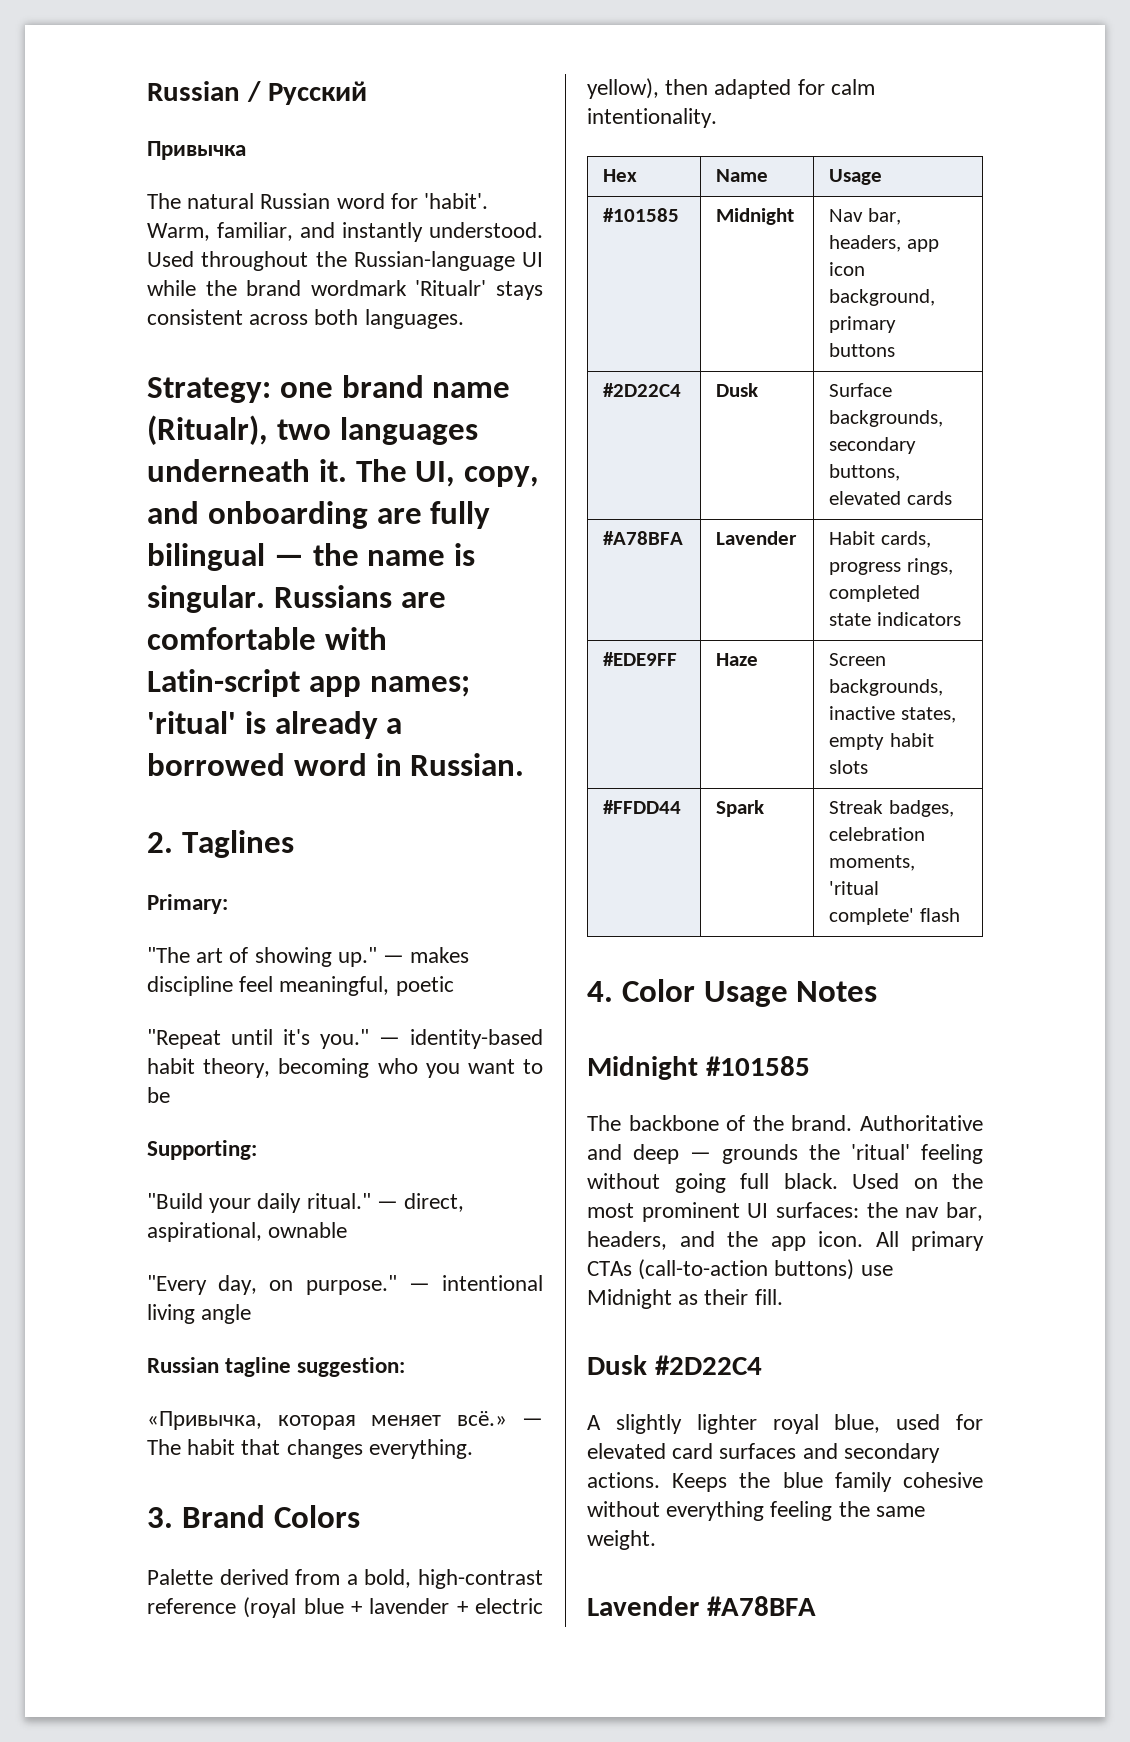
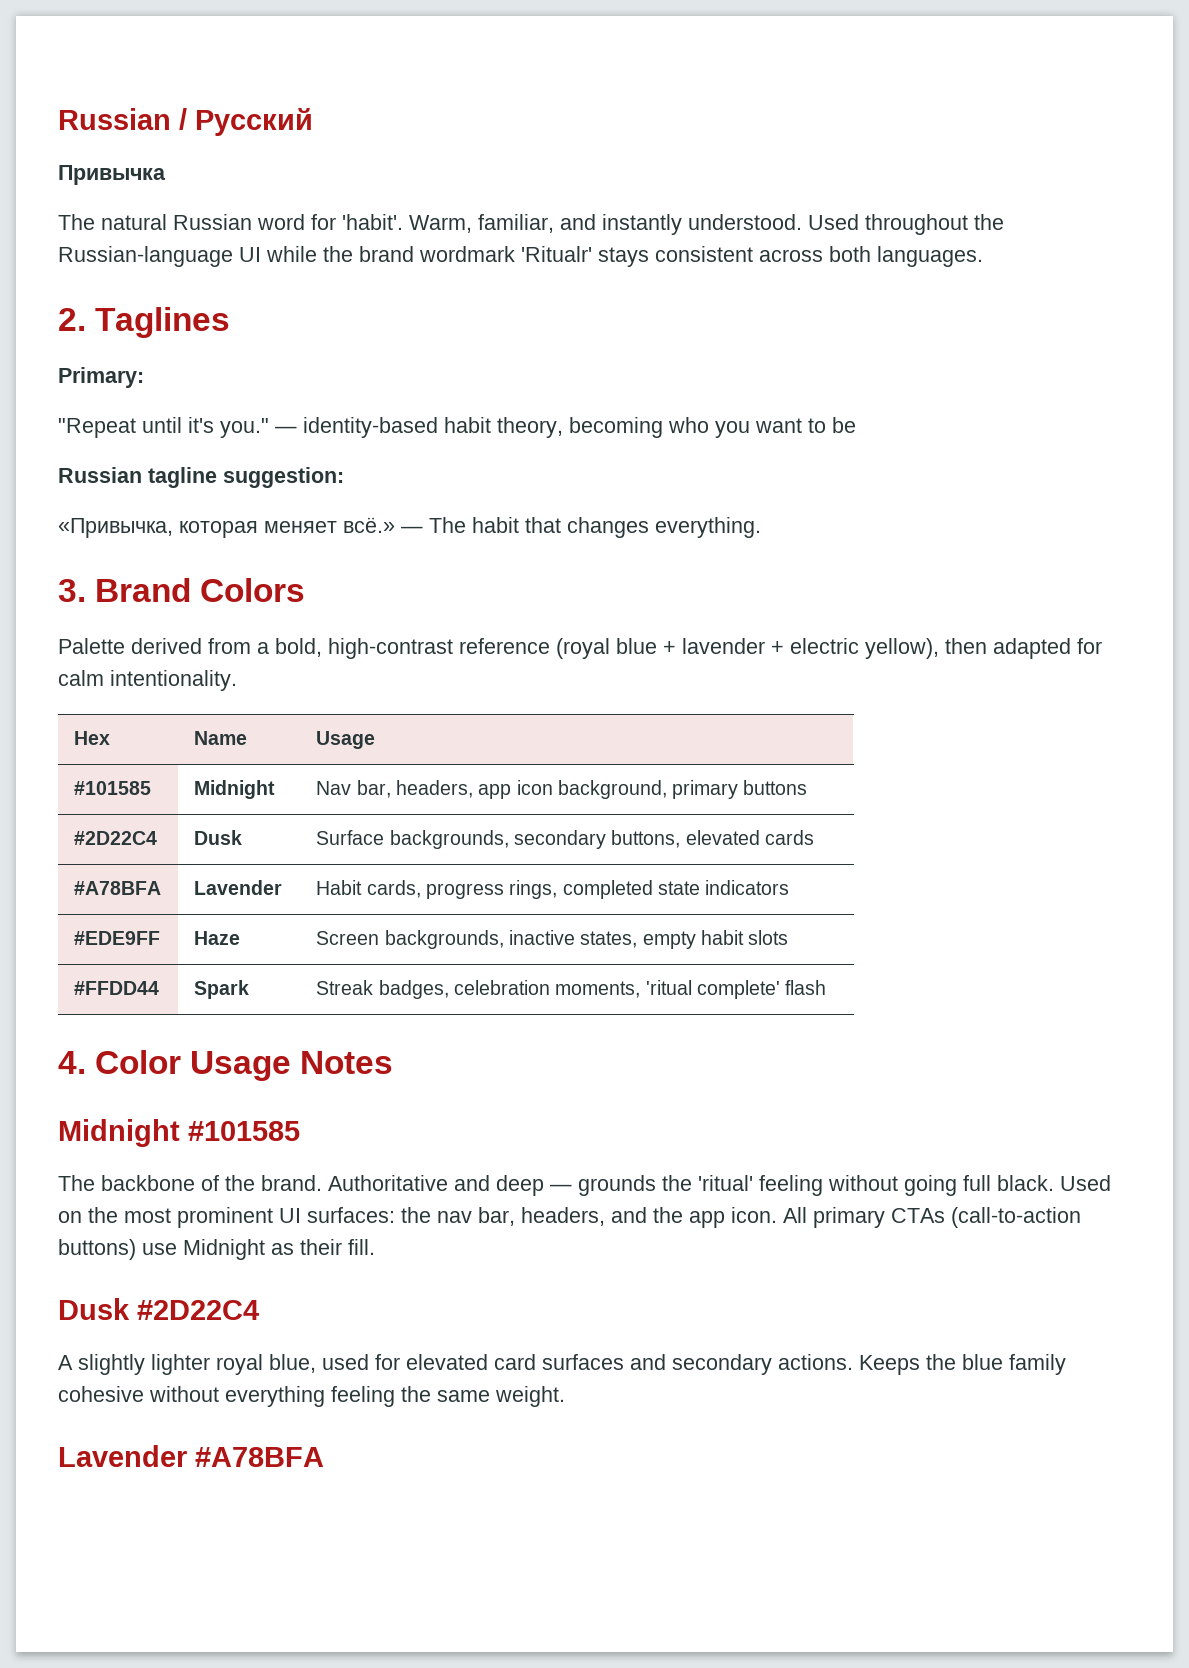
- Strategy: one brand name (Ritualr), two languages underneath it. The UI, copy, and onboarding are fully bilingual — the name is singular. Russians are comfortable with Latin-script app names; 'ritual' is already a borrowed word in Russian.
  2. Taglines
  Primary:
- "The art of showing up." — makes discipline feel meaningful, poetic
- Supporting:
- "Build your daily ritual." — direct, aspirational, ownable
- "Every day, on purpose." — intentional living angle

